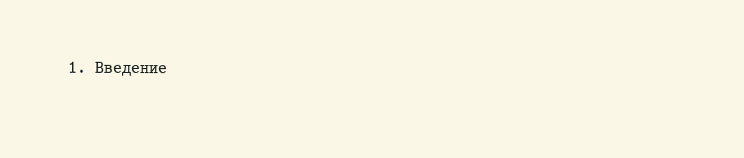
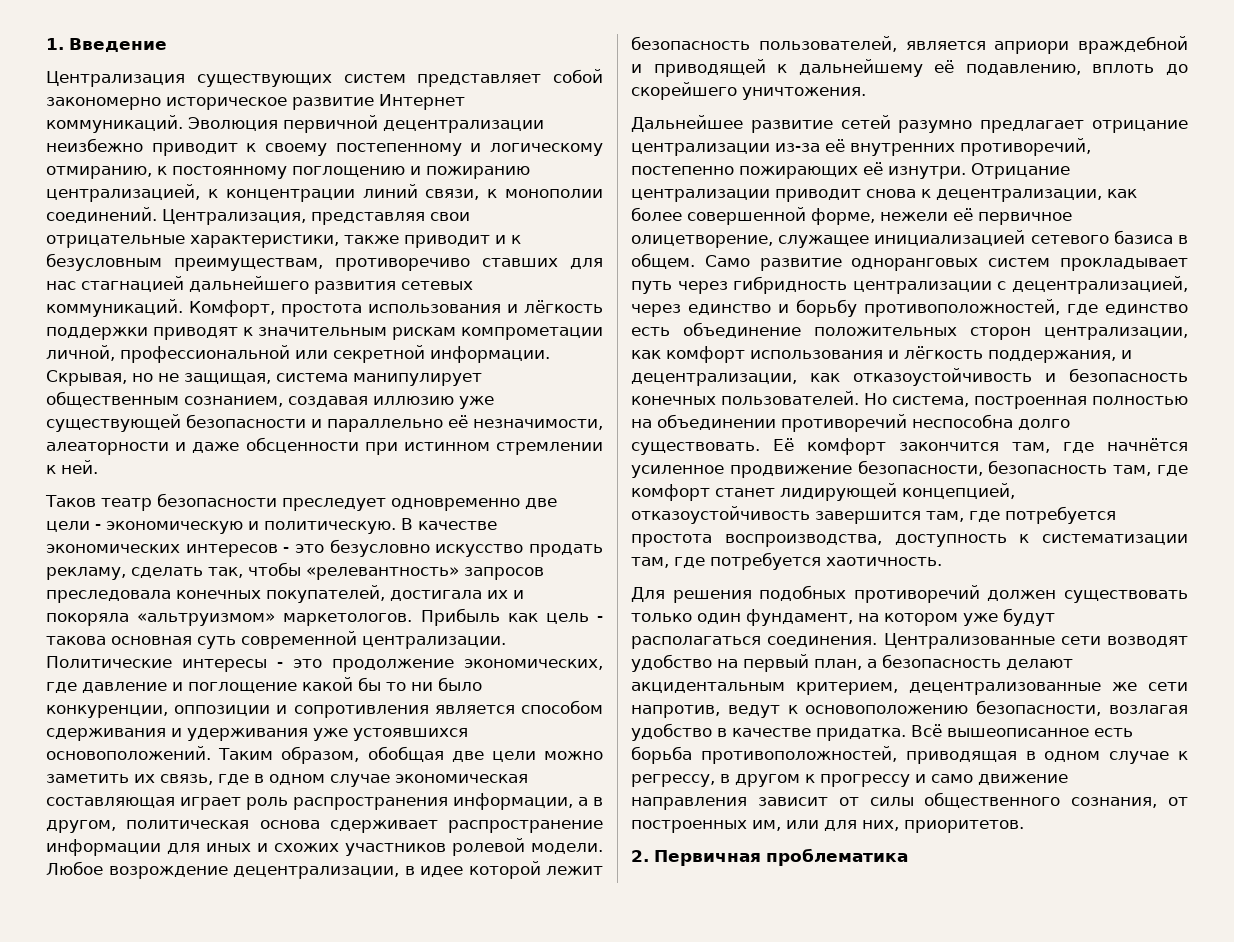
+ Централизация существующих систем представляет собой закономерно историческое развитие Интернет коммуникаций. Эволюция первичной децентрализации неизбежно приводит к своему постепенному и логическому отмиранию, к постоянному поглощению и пожиранию централизацией, к концентрации линий связи, к монополии соединений. Централизация, представляя свои отрицательные характеристики, также приводит и к безусловным преимуществам, противоречиво ставших для нас стагнацией дальнейшего развития сетевых коммуникаций. Комфорт, простота использования и лёгкость поддержки приводят к значительным рискам компрометации личной, профессиональной или секретной информации. Скрывая, но не защищая, система манипулирует общественным сознанием, создавая иллюзию уже существующей безопасности и параллельно её незначимости, алеаторности и даже обсценности при истинном стремлении к ней.
+ Таков театр безопасности преследует одновременно две цели - экономическую и политическую. В качестве экономических интересов - это безусловно искусство продать рекламу, сделать так, чтобы «релевантность» запросов преследовала конечных покупателей, достигала их и покоряла «альтруизмом» маркетологов. Прибыль как цель - такова основная суть современной централизации. Политические интересы - это продолжение экономических, где давление и поглощение какой бы то ни было конкуренции, оппозиции и сопротивления является способом сдерживания и удерживания уже устоявшихся основоположений. Таким образом, обобщая две цели можно заметить их связь, где в одном случае экономическая составляющая играет роль распространения информации, а в другом, политическая основа сдерживает распространение информации для иных и схожих участников ролевой модели. Любое возрождение децентрализации, в идее которой лежит безопасность пользователей, является априори враждебной и приводящей к дальнейшему её подавлению, вплоть до скорейшего уничтожения.
+ Дальнейшее развитие сетей разумно предлагает отрицание централизации из-за её внутренних противоречий, постепенно пожирающих её изнутри. Отрицание централизации приводит снова к децентрализации, как более совершенной форме, нежели её первичное олицетворение, служащее инициализацией сетевого базиса в общем. Само развитие одноранговых систем прокладывает путь через гибридность централизации с децентрализацией, через единство и борьбу противоположностей, где единство есть объединение положительных сторон централизации, как комфорт использования и лёгкость поддержания, и децентрализации, как отказоустойчивость и безопасность конечных пользователей. Но система, построенная полностью на объединении противоречий неспособна долго существовать. Её комфорт закончится там, где начнётся усиленное продвижение безопасности, безопасность там, где комфорт станет лидирующей концепцией, отказоустойчивость завершится там, где потребуется простота воспроизводства, доступность к систематизации там, где потребуется хаотичность.
+ Для решения подобных противоречий должен существовать только один фундамент, на котором уже будут располагаться соединения. Централизованные сети возводят удобство на первый план, а безопасность делают акцидентальным критерием, децентрализованные же сети напротив, ведут к основоположению безопасности, возлагая удобство в качестве придатка. Всё вышеописанное есть борьба противоположностей, приводящая в одном случае к регрессу, в другом к прогрессу и само движение направления зависит от силы общественного сознания, от построенных им, или для них, приоритетов.
+ 2. Первичная проблематика

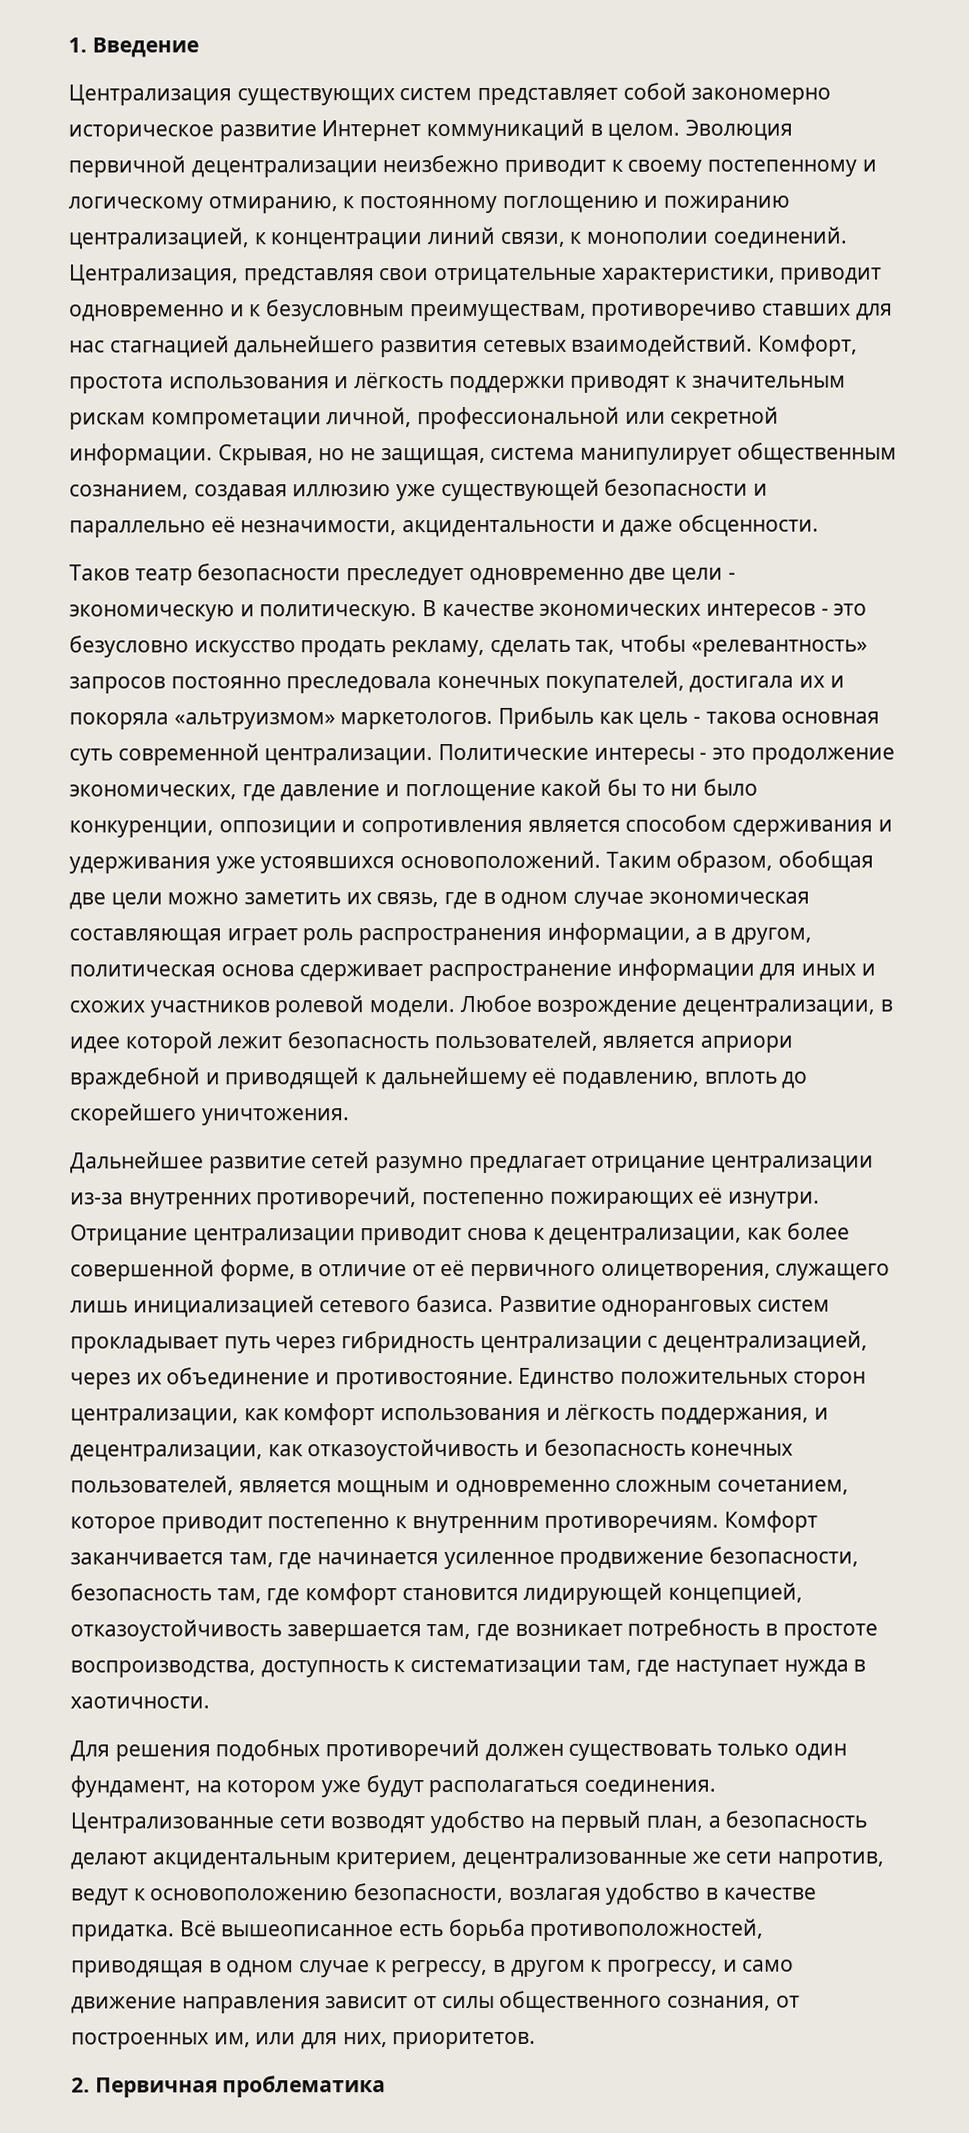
- Централизация существующих систем представляет собой закономерно историческое развитие Интернет коммуникаций.
+ Централизация существующих систем представляет собой закономерно историческое развитие Интернет коммуникаций в целом.
- Централизация, представляя свои отрицательные характеристики, также приводит и к безусловным преимуществам, противоречиво ставших для нас стагнацией дальнейшего развития сетевых коммуникаций.
+ Централизация, представляя свои отрицательные характеристики, приводит одновременно и к безусловным преимуществам, противоречиво ставших для нас стагнацией дальнейшего развития сетевых взаимодействий.
- Скрывая, но не защищая, система манипулирует общественным сознанием, создавая иллюзию уже существующей безопасности и параллельно её незначимости, алеаторности и даже обсценности при истинном стремлении к ней.
+ Скрывая, но не защищая, система манипулирует общественным сознанием, создавая иллюзию уже существующей безопасности и параллельно её незначимости, акцидентальности и даже обсценности.
- В качестве экономических интересов - это безусловно искусство продать рекламу, сделать так, чтобы «релевантность» запросов преследовала конечных покупателей, достигала их и покоряла «альтруизмом» маркетологов.
+ В качестве экономических интересов - это безусловно искусство продать рекламу, сделать так, чтобы «релевантность» запросов постоянно преследовала конечных покупателей, достигала их и покоряла «альтруизмом» маркетологов.
- Дальнейшее развитие сетей разумно предлагает отрицание централизации из-за её внутренних противоречий, постепенно пожирающих её изнутри.
+ Дальнейшее развитие сетей разумно предлагает отрицание централизации из-за внутренних противоречий, постепенно пожирающих её изнутри.
- Отрицание централизации приводит снова к децентрализации, как более совершенной форме, нежели её первичное олицетворение, служащее инициализацией сетевого базиса в общем. Само развитие одноранговых систем прокладывает путь через гибридность централизации с децентрализацией, через единство и борьбу противоположностей, где единство есть объединение положительных сторон централизации, как комфорт использования и лёгкость поддержания, и децентрализации, как отказоустойчивость и безопасность конечных пользователей. Но система, построенная полностью на объединении противоречий неспособна долго существовать. Её комфорт закончится там, где начнётся усиленное продвижение безопасности, безопасность там, где комфорт станет лидирующей концепцией, отказоустойчивость завершится там, где потребуется простота воспроизводства, доступность к систематизации там, где потребуется хаотичность.
+ Отрицание централизации приводит снова к децентрализации, как более совершенной форме, в отличие от её первичного олицетворения, служащего лишь инициализацией сетевого базиса. Развитие одноранговых систем прокладывает путь через гибридность централизации с децентрализацией, через их объединение и противостояние. Единство положительных сторон централизации, как комфорт использования и лёгкость поддержания, и децентрализации, как отказоустойчивость и безопасность конечных пользователей, является мощным и одновременно сложным сочетанием, которое приводит постепенно к внутренним противоречиям. Комфорт заканчивается там, где начинается усиленное продвижение безопасности, безопасность там, где комфорт становится лидирующей концепцией, отказоустойчивость завершается там, где возникает потребность в простоте воспроизводства, доступность к систематизации там, где наступает нужда в хаотичности.
- Всё вышеописанное есть борьба противоположностей, приводящая в одном случае к регрессу, в другом к прогрессу и само движение направления зависит от силы общественного сознания, от построенных им, или для них, приоритетов.
+ Всё вышеописанное есть борьба противоположностей, приводящая в одном случае к регрессу, в другом к прогрессу, и само движение направления зависит от силы общественного сознания, от построенных им, или для них, приоритетов.

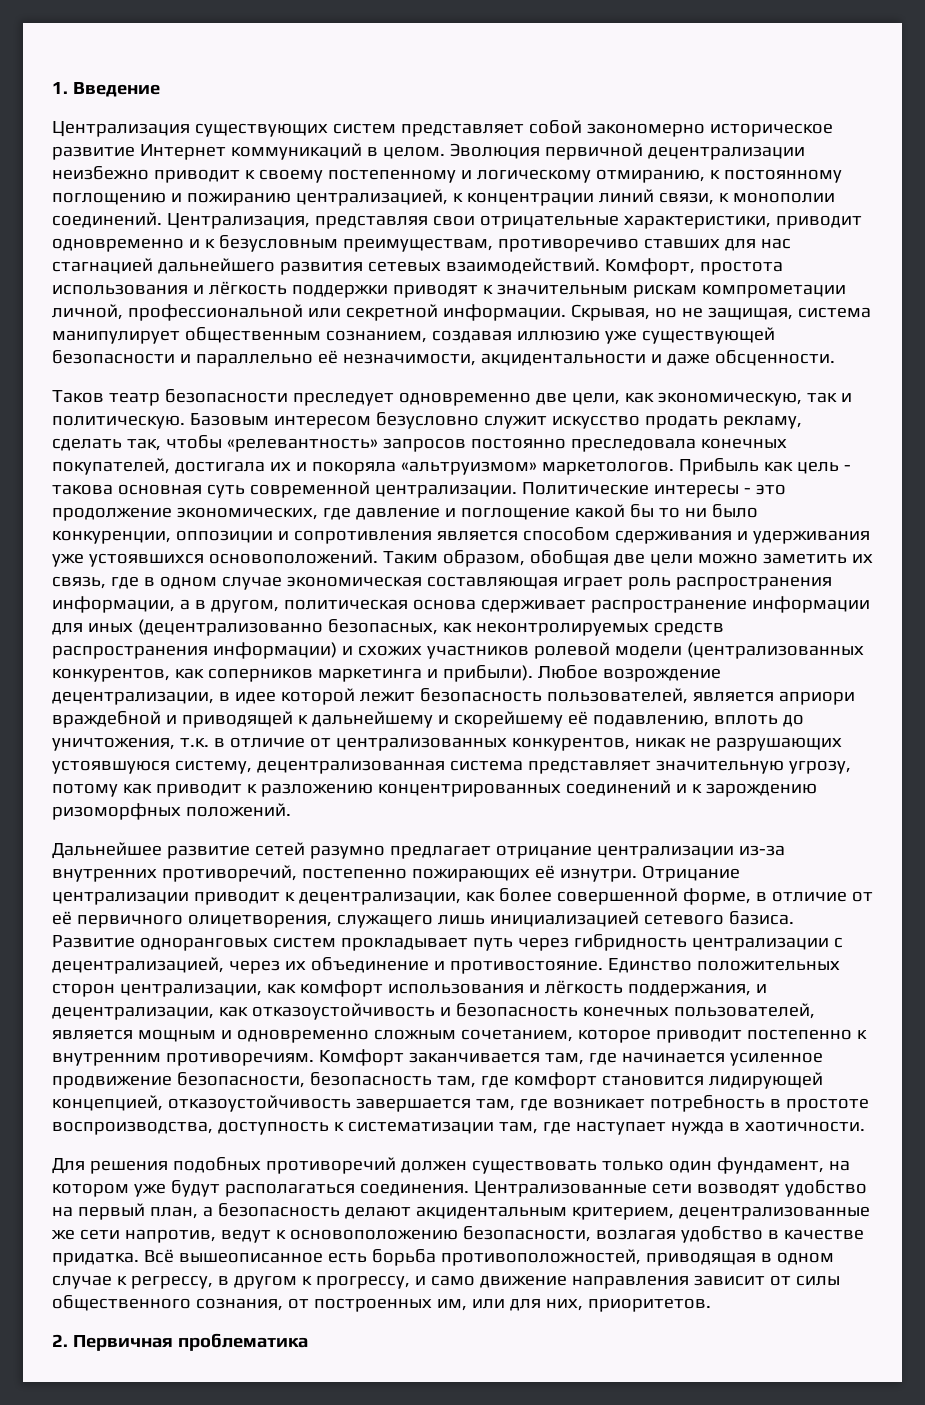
- Таков театр безопасности преследует одновременно две цели - экономическую и политическую. В качестве экономических интересов - это безусловно искусство продать рекламу, сделать так, чтобы «релевантность» запросов постоянно преследовала конечных покупателей, достигала их и покоряла «альтруизмом» маркетологов.
+ Таков театр безопасности преследует одновременно две цели, как экономическую, так и политическую. Базовым интересом безусловно служит искусство продать рекламу, сделать так, чтобы «релевантность» запросов постоянно преследовала конечных покупателей, достигала их и покоряла «альтруизмом» маркетологов.
- Таким образом, обобщая две цели можно заметить их связь, где в одном случае экономическая составляющая играет роль распространения информации, а в другом, политическая основа сдерживает распространение информации для иных и схожих участников ролевой модели.
+ Таким образом, обобщая две цели можно заметить их связь, где в одном случае экономическая составляющая играет роль распространения информации, а в другом, политическая основа сдерживает распространение информации для иных (децентрализованно безопасных, как неконтролируемых средств распространения информации) и схожих участников ролевой модели (централизованных конкурентов, как соперников маркетинга и прибыли).
- Любое возрождение децентрализации, в идее которой лежит безопасность пользователей, является априори враждебной и приводящей к дальнейшему её подавлению, вплоть до скорейшего уничтожения.
+ Любое возрождение децентрализации, в идее которой лежит безопасность пользователей, является априори враждебной и приводящей к дальнейшему и скорейшему её подавлению, вплоть до уничтожения, т.к. в отличие от централизованных конкурентов, никак не разрушающих устоявшуюся систему, децентрализованная система представляет значительную угрозу, потому как приводит к разложению концентрированных соединений и к зарождению ризоморфных положений.
- Отрицание централизации приводит снова к децентрализации, как более совершенной форме, в отличие от её первичного олицетворения, служащего лишь инициализацией сетевого базиса.
+ Отрицание централизации приводит к децентрализации, как более совершенной форме, в отличие от её первичного олицетворения, служащего лишь инициализацией сетевого базиса.

